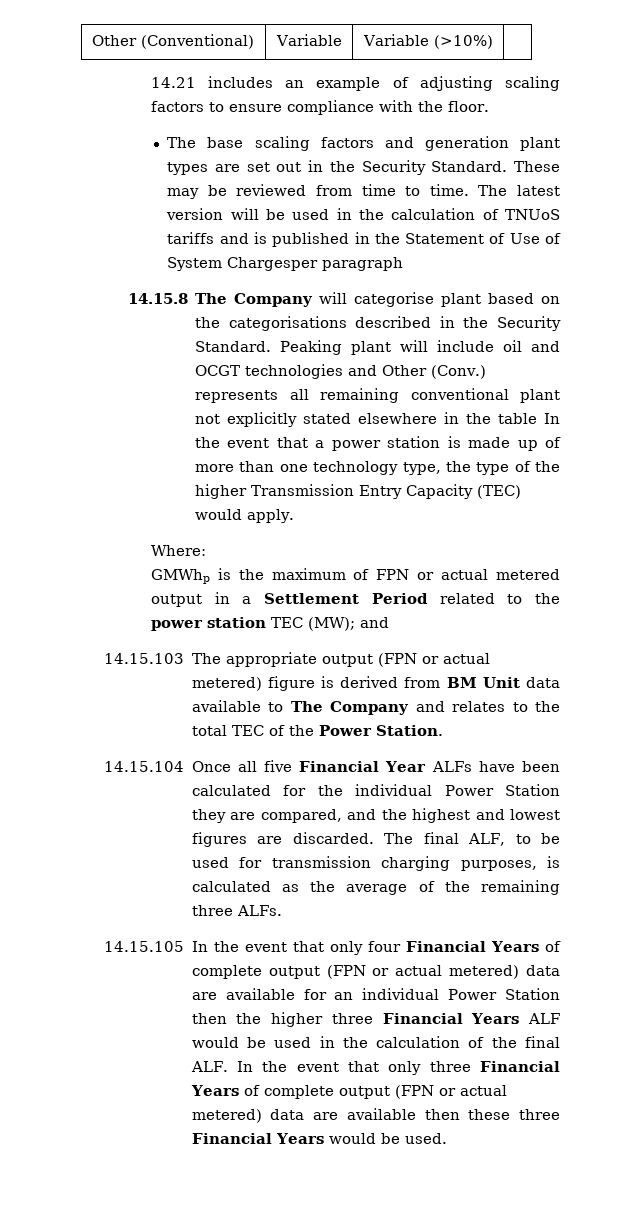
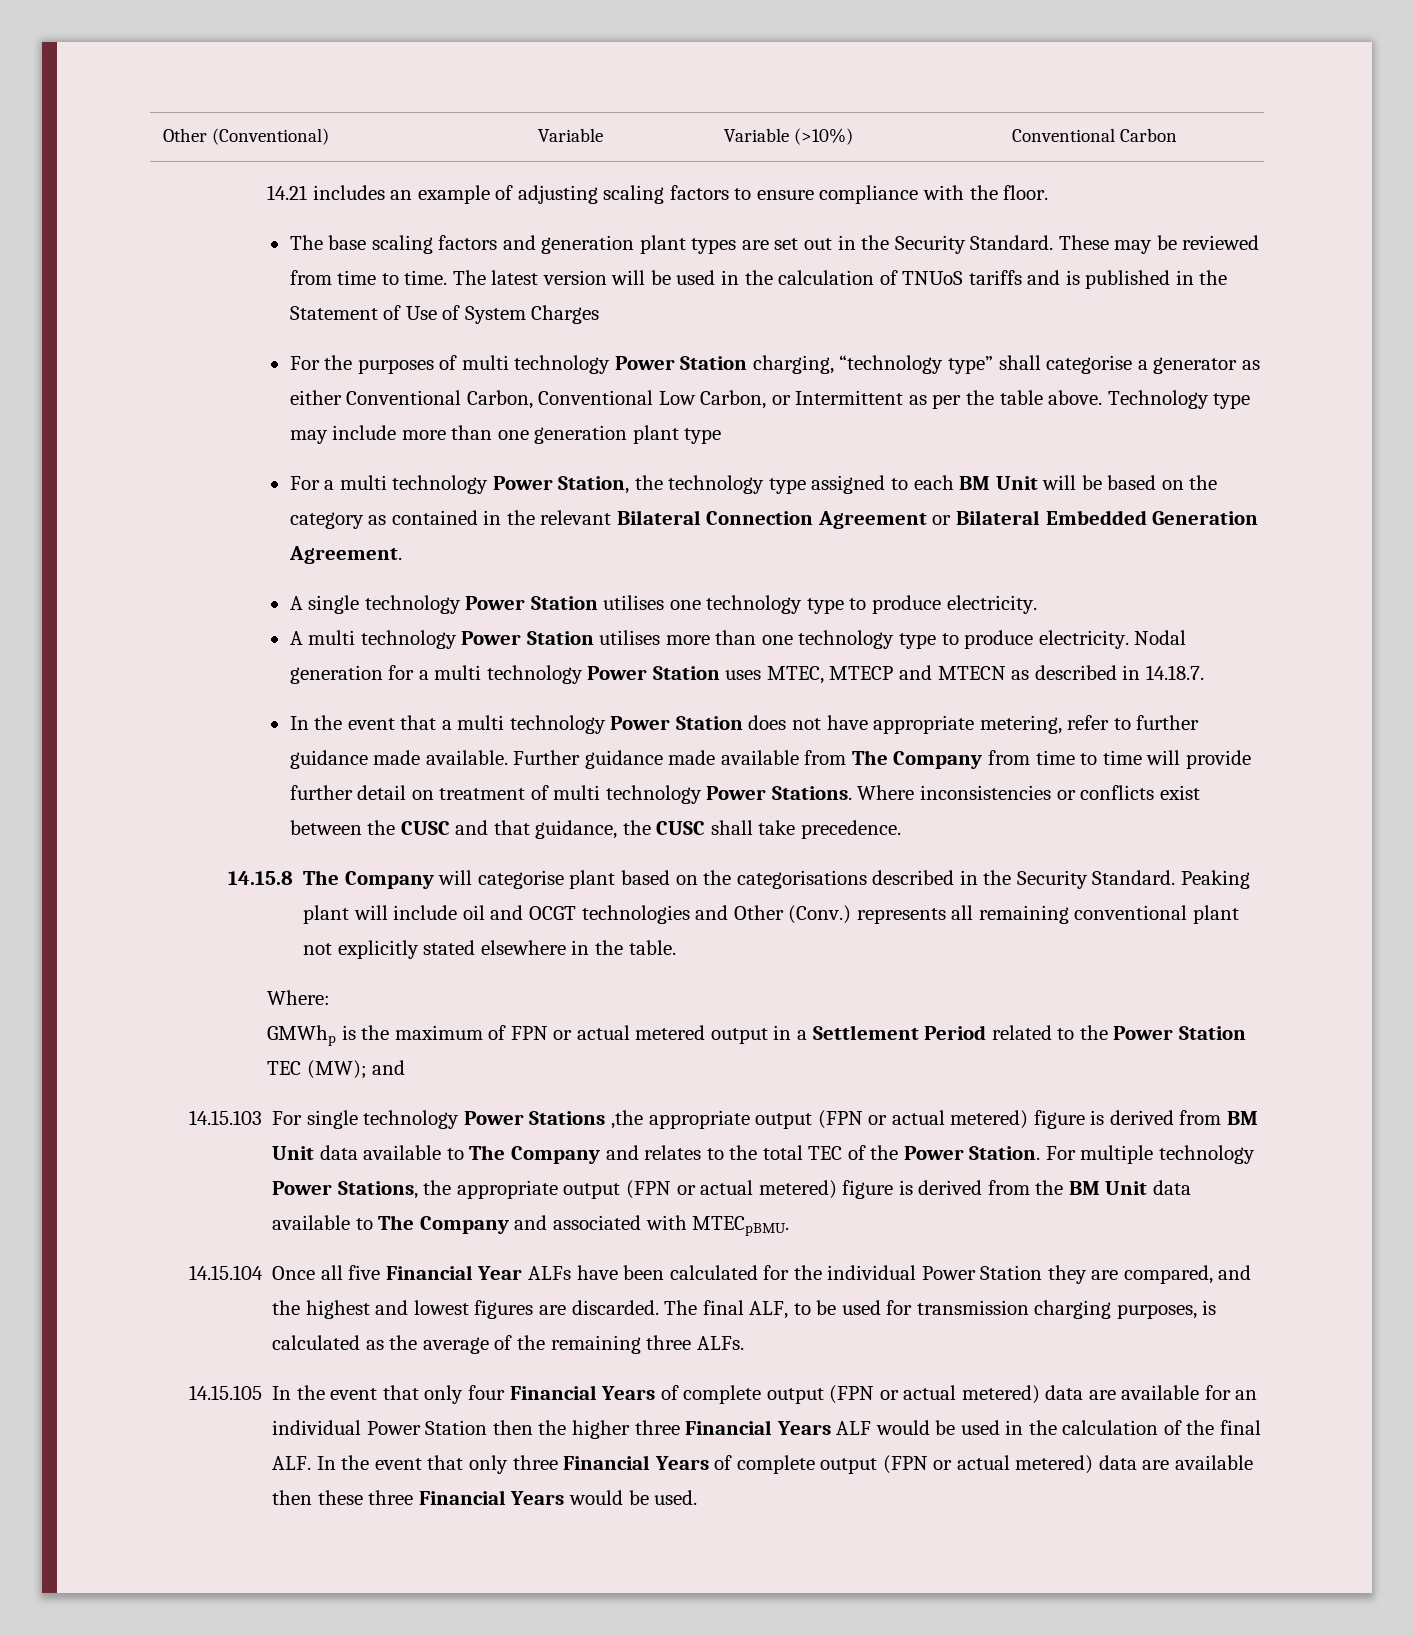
- Other (Conventional) | Variable | Variable (>10%) |
+ Other (Conventional) | Variable | Variable (>10%) | Conventional Carbon
- The latest version will be used in the calculation of TNUoS tariffs and is published in the Statement of Use of System Chargesper paragraph
+ The latest version will be used in the calculation of TNUoS tariffs and is published in the Statement of Use of System Charges
+ For the purposes of multi technology Power Station charging, “technology type” shall categorise a generator as either Conventional Carbon, Conventional Low Carbon, or Intermittent as per the table above. Technology type may include more than one generation plant type
+ For a multi technology Power Station, the technology type assigned to each BM Unit will be based on the category as contained in the relevant Bilateral Connection Agreement or Bilateral Embedded Generation Agreement.
+ A single technology Power Station utilises one technology type to produce electricity.
+ A multi technology Power Station utilises more than one technology type to produce electricity. Nodal generation for a multi technology Power Station uses MTEC, MTECP and MTECN as described in 14.18.7.
+ In the event that a multi technology Power Station does not have appropriate metering, refer to further guidance made available. Further guidance made available from The Company from time to time will provide further detail on treatment of multi technology Power Stations. Where inconsistencies or conflicts exist between the CUSC and that guidance, the CUSC shall take precedence.
- Peaking plant will include oil and OCGT technologies and Other (Conv.) represents all remaining conventional plant not explicitly stated elsewhere in the table In the event that a power station is made up of more than one technology type, the type of the higher Transmission Entry Capacity (TEC) would apply.
+ Peaking plant will include oil and OCGT technologies and Other (Conv.) represents all remaining conventional plant not explicitly stated elsewhere in the table.
- GMWhp is the maximum of FPN or actual metered output in a Settlement Period related to the power station TEC (MW); and
+ GMWhp is the maximum of FPN or actual metered output in a Settlement Period related to the Power Station TEC (MW); and
- 14.15.103 The appropriate output (FPN or actual metered) figure is derived from BM Unit data available to The Company and relates to the total TEC of the Power Station.
+ 14.15.103 For single technology Power Stations ,the appropriate output (FPN or actual metered) figure is derived from BM Unit data available to The Company and relates to the total TEC of the Power Station. For multiple technology Power Stations, the appropriate output (FPN or actual metered) figure is derived from the BM Unit data available to The Company and associated with MTECpBMU.

